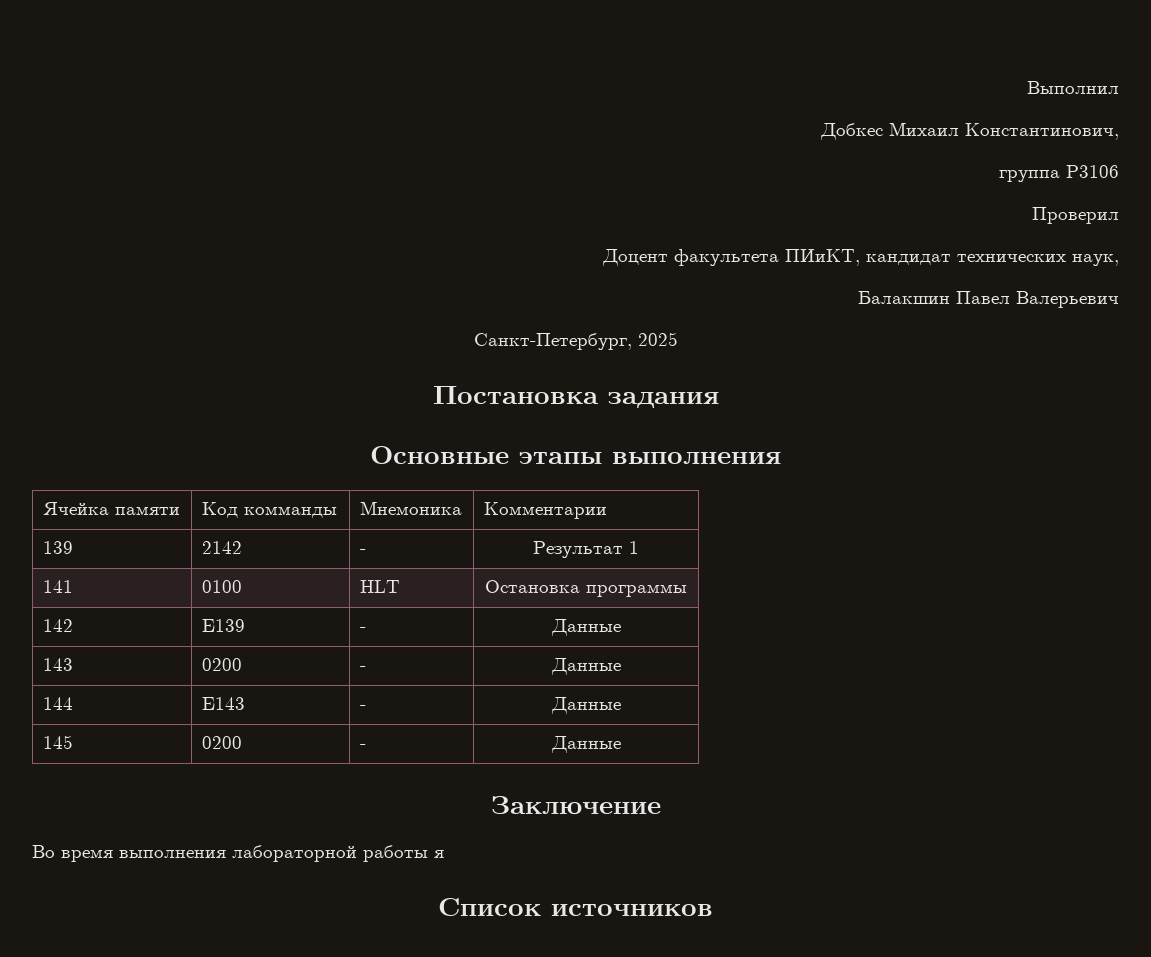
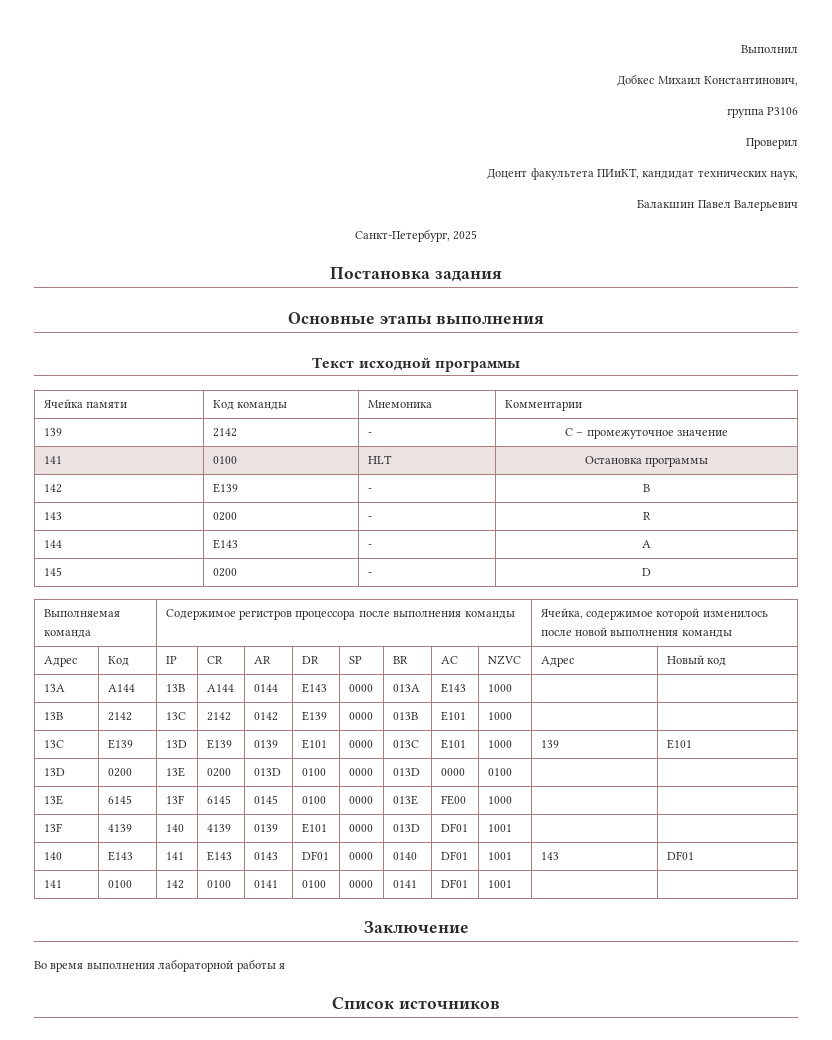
+ Текст исходной программы
- Ячейка памяти | Код комманды | Мнемоника | Комментарии
+ Ячейка памяти | Код команды | Мнемоника | Комментарии
- 139 | 2142 | - | Результат 1
+ 139 | 2142 | - | C – промежуточное значение
- 142 | E139 | - | Данные
+ 142 | E139 | - | B
- 143 | 0200 | - | Данные
+ 143 | 0200 | - | R
- 144 | E143 | - | Данные
+ 144 | E143 | - | A
- 145 | 0200 | - | Данные
+ 145 | 0200 | - | D
+ Выполняемая команда | Содержимое регистров процессора после выполнения команды | Ячейка, содержимое которой изменилось после новой выполнения команды
+ Адрес | Код | IP | CR | AR | DR | SP | BR | AC | NZVC | Адрес | Новый код
+ 13A | A144 | 13B | A144 | 0144 | E143 | 0000 | 013A | E143 | 1000 | |
+ 13B | 2142 | 13C | 2142 | 0142 | E139 | 0000 | 013B | E101 | 1000 | |
+ 13C | E139 | 13D | E139 | 0139 | E101 | 0000 | 013C | E101 | 1000 | 139 | E101
+ 13D | 0200 | 13E | 0200 | 013D | 0100 | 0000 | 013D | 0000 | 0100 | |
+ 13E | 6145 | 13F | 6145 | 0145 | 0100 | 0000 | 013E | FE00 | 1000 | |
+ 13F | 4139 | 140 | 4139 | 0139 | E101 | 0000 | 013D | DF01 | 1001 | |
+ 140 | E143 | 141 | E143 | 0143 | DF01 | 0000 | 0140 | DF01 | 1001 | 143 | DF01
+ 141 | 0100 | 142 | 0100 | 0141 | 0100 | 0000 | 0141 | DF01 | 1001 | |

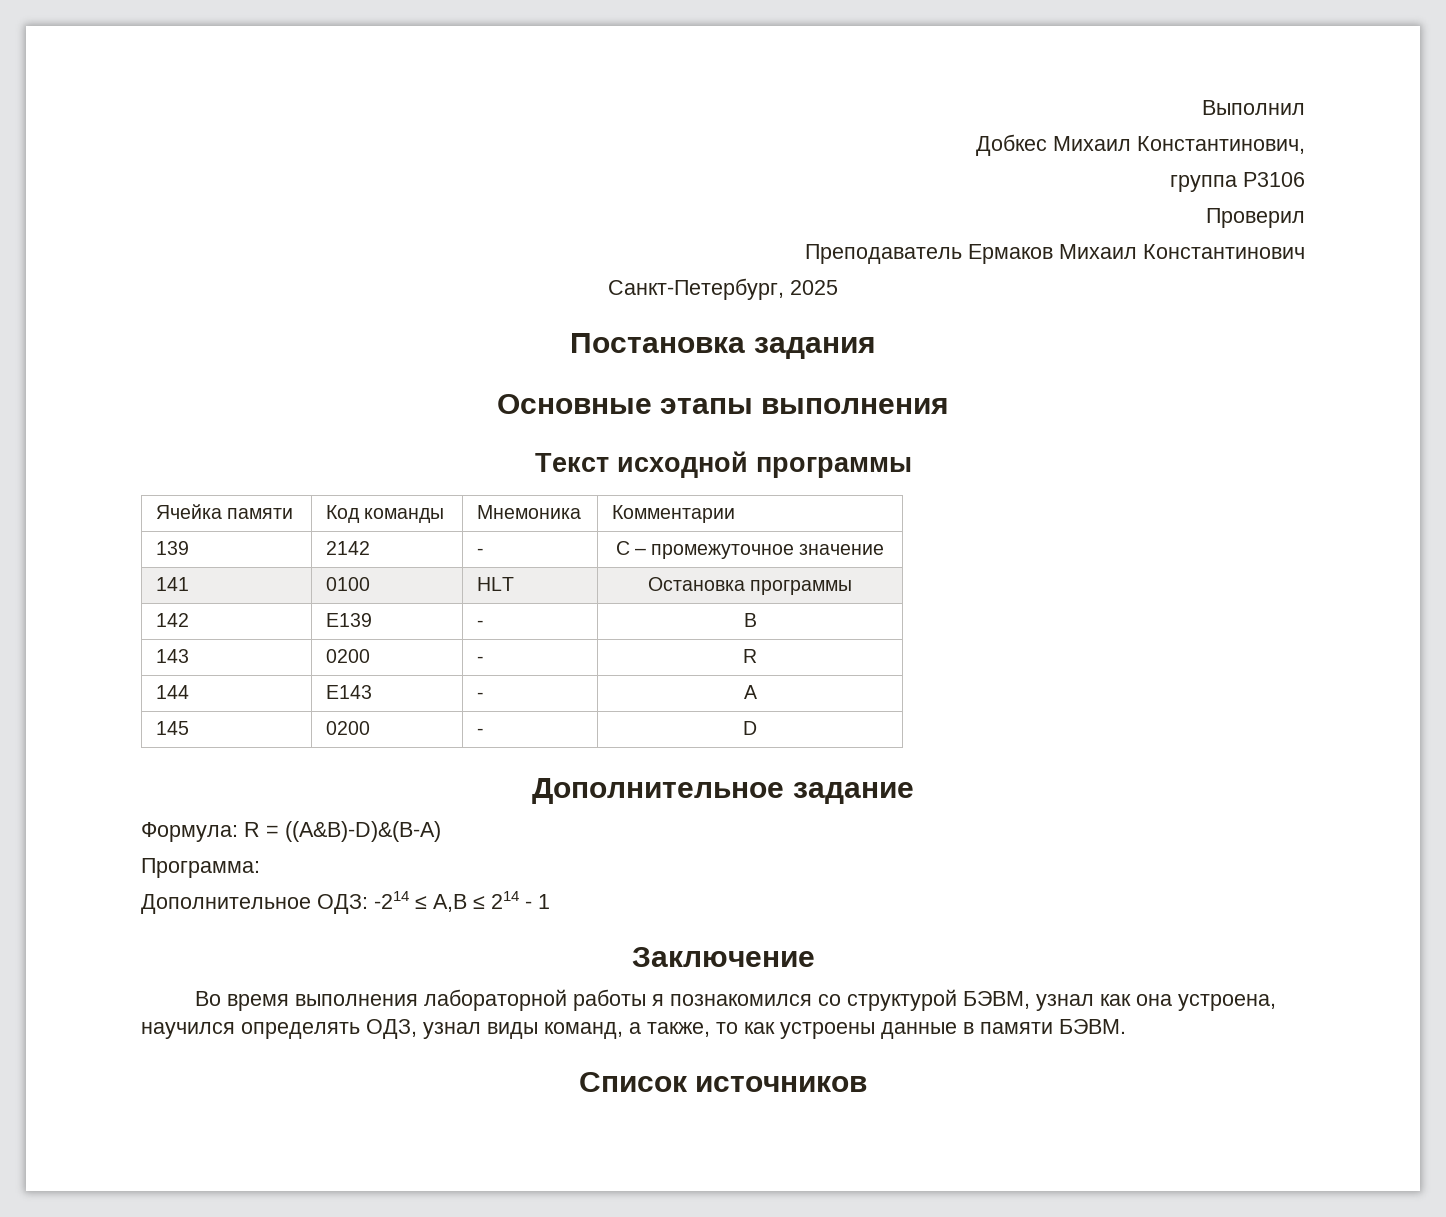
- Доцент факультета ПИиКТ, кандидат технических наук,
- Балакшин Павел Валерьевич
+ Преподаватель Ермаков Михаил Константинович
- Выполняемая команда | Содержимое регистров процессора после выполнения команды | Ячейка, содержимое которой изменилось после новой выполнения команды
- Адрес | Код | IP | CR | AR | DR | SP | BR | AC | NZVC | Адрес | Новый код
- 13A | A144 | 13B | A144 | 0144 | E143 | 0000 | 013A | E143 | 1000 | |
- 13B | 2142 | 13C | 2142 | 0142 | E139 | 0000 | 013B | E101 | 1000 | |
- 13C | E139 | 13D | E139 | 0139 | E101 | 0000 | 013C | E101 | 1000 | 139 | E101
- 13D | 0200 | 13E | 0200 | 013D | 0100 | 0000 | 013D | 0000 | 0100 | |
- 13E | 6145 | 13F | 6145 | 0145 | 0100 | 0000 | 013E | FE00 | 1000 | |
- 13F | 4139 | 140 | 4139 | 0139 | E101 | 0000 | 013D | DF01 | 1001 | |
- 140 | E143 | 141 | E143 | 0143 | DF01 | 0000 | 0140 | DF01 | 1001 | 143 | DF01
- 141 | 0100 | 142 | 0100 | 0141 | 0100 | 0000 | 0141 | DF01 | 1001 | |
+ Дополнительное задание
+ Формула: R = ((A&B)-D)&(B-A)
+ Программа:
+ Дополнительное ОДЗ: -214 ≤ A,B ≤ 214 - 1
- Во время выполнения лабораторной работы я
+ Во время выполнения лабораторной работы я познакомился со структурой БЭВМ, узнал как она устроена, научился определять ОДЗ, узнал виды команд, а также, то как устроены данные в памяти БЭВМ.

